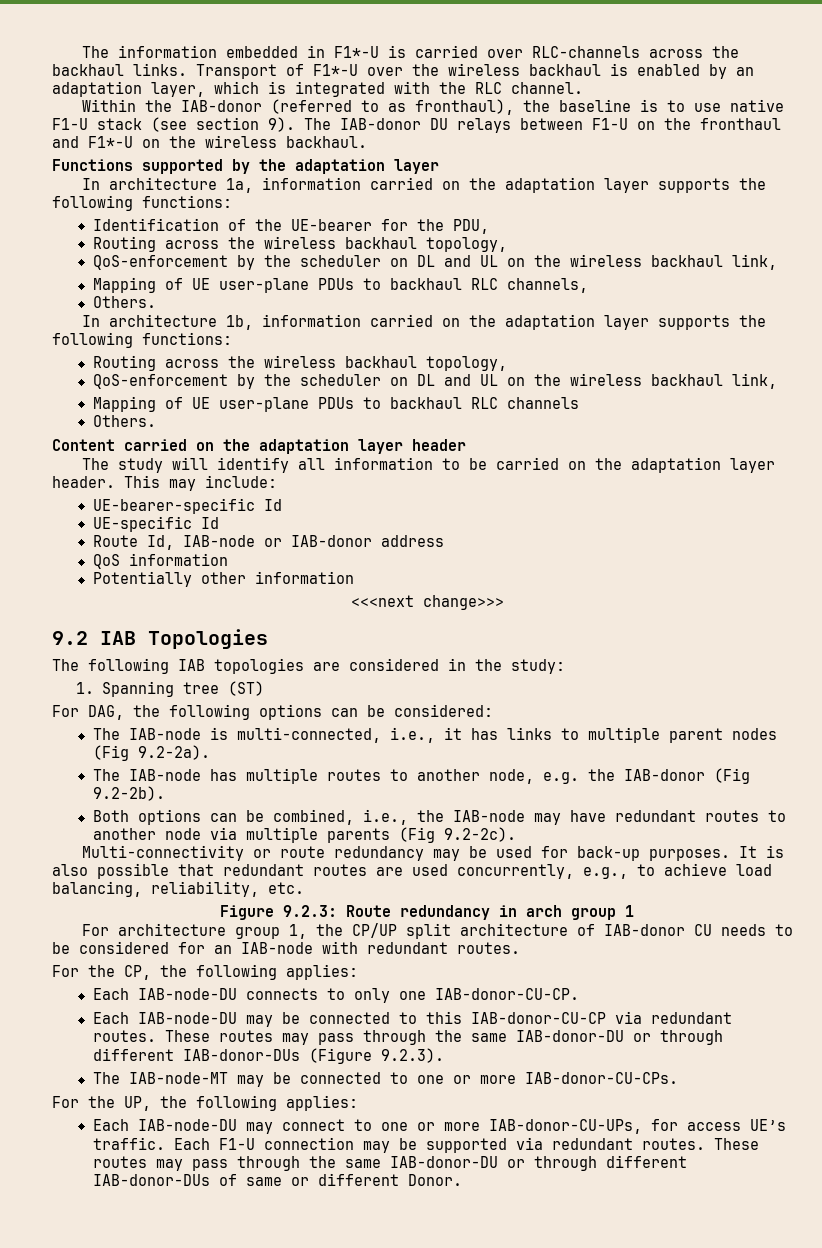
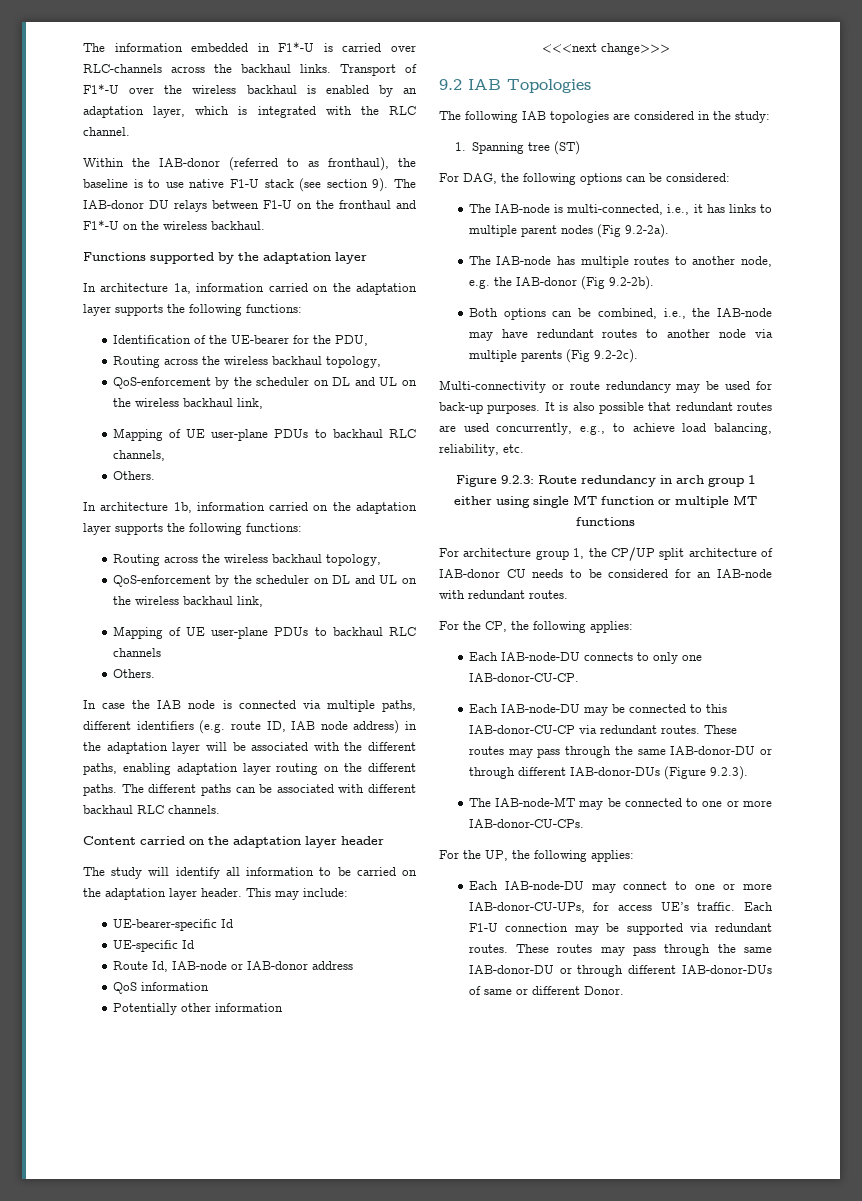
+ In case the IAB node is connected via multiple paths, different identifiers (e.g. route ID, IAB node address) in the adaptation layer will be associated with the different paths, enabling adaptation layer routing on the different paths. The different paths can be associated with different backhaul RLC channels.
- Figure 9.2.3: Route redundancy in arch group 1
+ Figure 9.2.3: Route redundancy in arch group 1 either using single MT function or multiple MT functions

